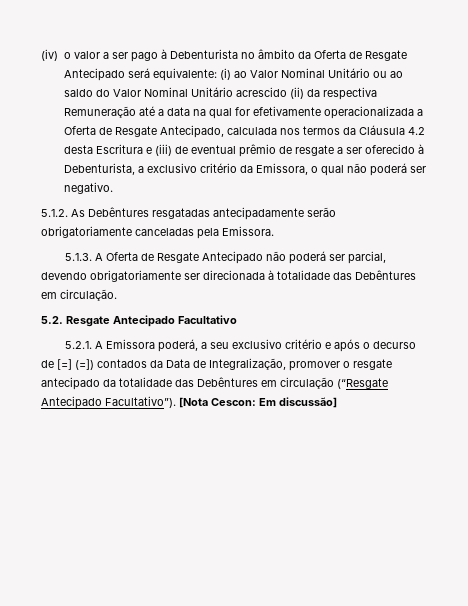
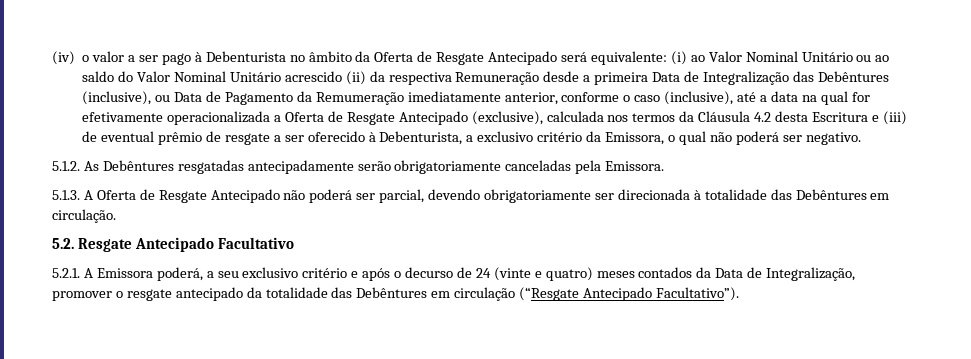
- (i) ao Valor Nominal Unitário ou ao saldo do Valor Nominal Unitário acrescido (ii) da respectiva Remuneração até a data na qual for efetivamente operacionalizada a Oferta de Resgate Antecipado, calculada nos termos da Cláusula 4.2 desta Escritura e (iii) de eventual prêmio de resgate a ser oferecido à Debenturista, a exclusivo critério da Emissora, o qual não poderá ser negativo.
+ (i) ao Valor Nominal Unitário ou ao saldo do Valor Nominal Unitário acrescido (ii) da respectiva Remuneração desde a primeira Data de Integralização das Debêntures (inclusive), ou Data de Pagamento da Remumeração imediatamente anterior, conforme o caso (inclusive), até a data na qual for efetivamente operacionalizada a Oferta de Resgate Antecipado (exclusive), calculada nos termos da Cláusula 4.2 desta Escritura e (iii) de eventual prêmio de resgate a ser oferecido à Debenturista, a exclusivo critério da Emissora, o qual não poderá ser negativo.
- 5.2.1. A Emissora poderá, a seu exclusivo critério e após o decurso de [=] (=]) contados da Data de Integralização, promover o resgate antecipado da totalidade das Debêntures em circulação (“Resgate Antecipado Facultativo”). [Nota Cescon: Em discussão]
+ 5.2.1. A Emissora poderá, a seu exclusivo critério e após o decurso de 24 (vinte e quatro) meses contados da Data de Integralização, promover o resgate antecipado da totalidade das Debêntures em circulação (“Resgate Antecipado Facultativo”).

